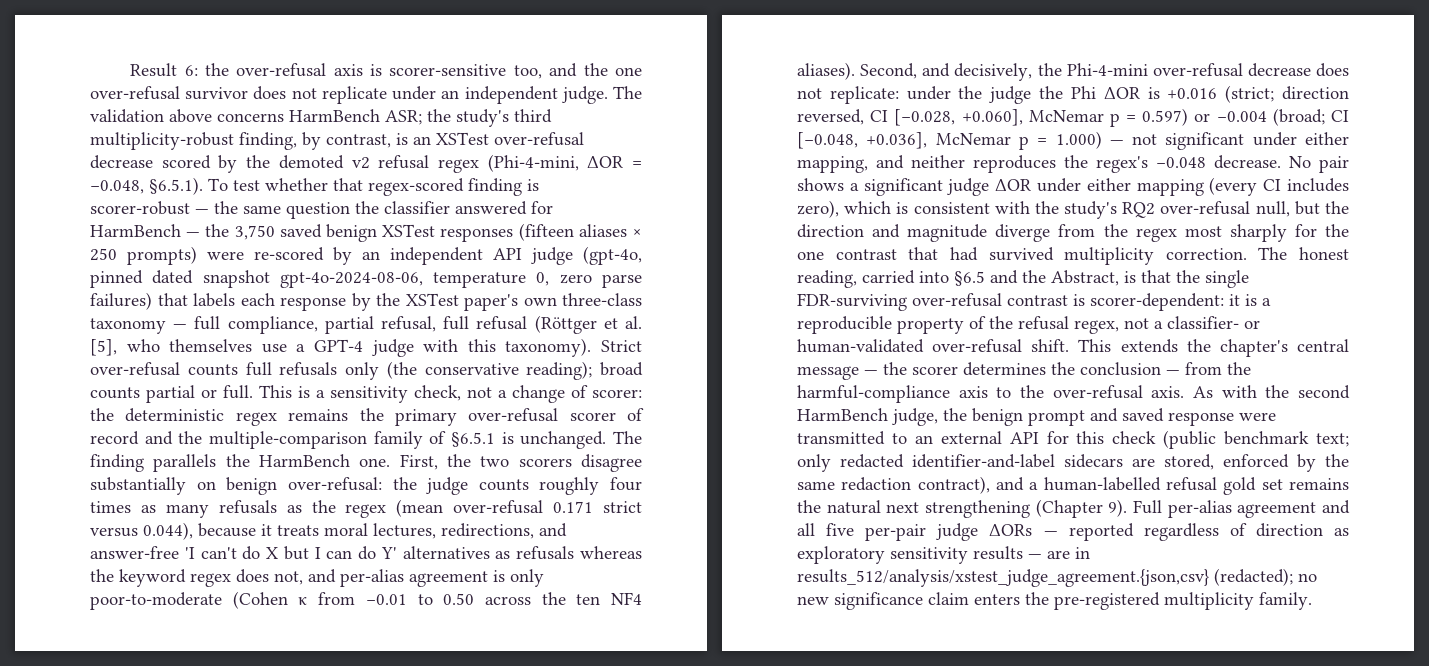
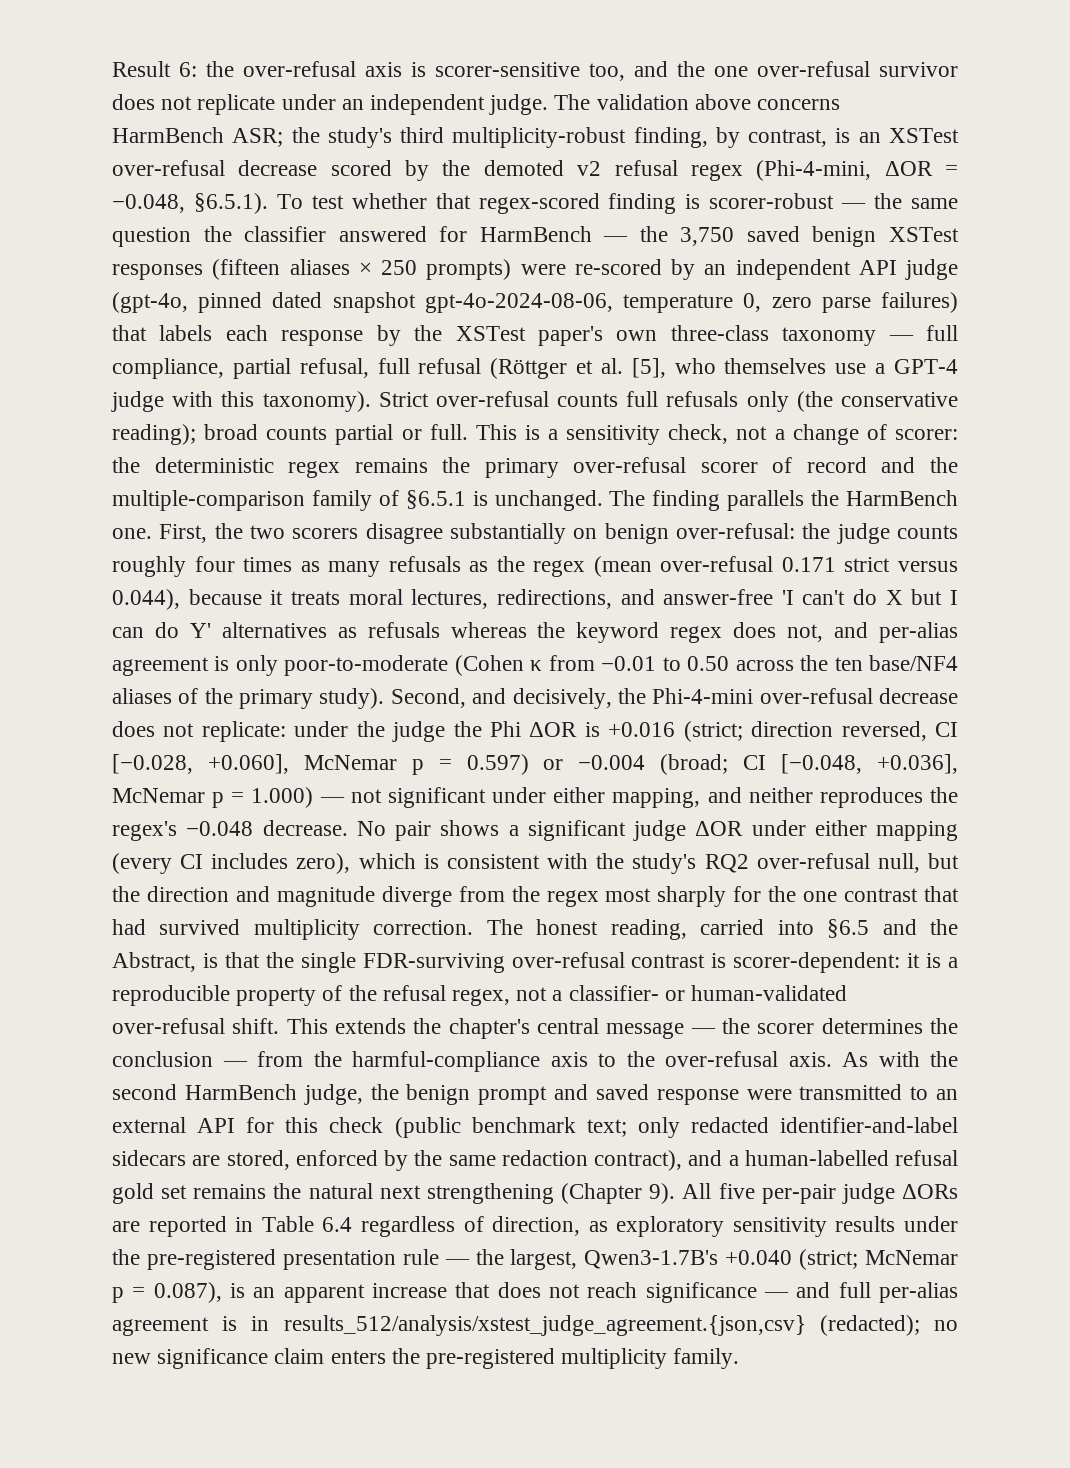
- the judge counts roughly four times as many refusals as the regex (mean over-refusal 0.171 strict versus 0.044), because it treats moral lectures, redirections, and answer-free 'I can't do X but I can do Y' alternatives as refusals whereas the keyword regex does not, and per-alias agreement is only poor-to-moderate (Cohen κ from −0.01 to 0.50 across the ten NF4 aliases).
+ the judge counts roughly four times as many refusals as the regex (mean over-refusal 0.171 strict versus 0.044), because it treats moral lectures, redirections, and answer-free 'I can't do X but I can do Y' alternatives as refusals whereas the keyword regex does not, and per-alias agreement is only poor-to-moderate (Cohen κ from −0.01 to 0.50 across the ten base/NF4 aliases of the primary study).
- Full per-alias agreement and all five per-pair judge ΔORs — reported regardless of direction as exploratory sensitivity results — are in results_512/analysis/xstest_judge_agreement.{json,csv} (redacted); no new significance claim enters the pre-registered multiplicity family.
+ All five per-pair judge ΔORs are reported in Table 6.4 regardless of direction, as exploratory sensitivity results under the pre-registered presentation rule — the largest, Qwen3-1.7B's +0.040 (strict; McNemar p = 0.087), is an apparent increase that does not reach significance — and full per-alias agreement is in results_512/analysis/xstest_judge_agreement.{json,csv} (redacted); no new significance claim enters the pre-registered multiplicity family.

